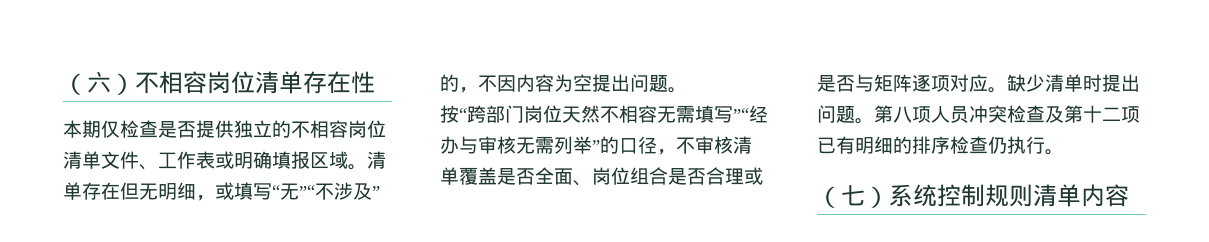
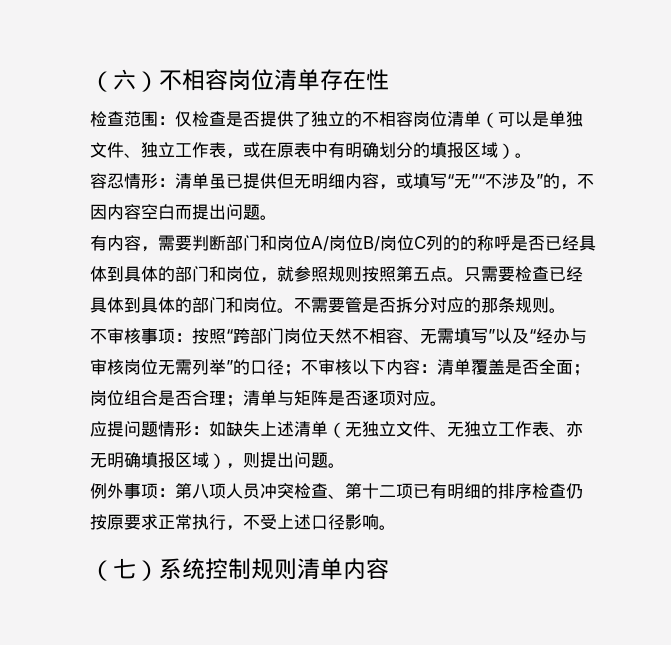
- 本期仅检查是否提供独立的不相容岗位清单文件、工作表或明确填报区域。清单存在但无明细，或填写“无”“不涉及”的，不因内容为空提出问题。
- 按“跨部门岗位天然不相容无需填写”“经办与审核无需列举”的口径，不审核清单覆盖是否全面、岗位组合是否合理或是否与矩阵逐项对应。缺少清单时提出问题。第八项人员冲突检查及第十二项已有明细的排序检查仍执行。
+ 检查范围：仅检查是否提供了独立的不相容岗位清单（可以是单独文件、独立工作表，或在原表中有明确划分的填报区域）。
+ 容忍情形：清单虽已提供但无明细内容，或填写“无”“不涉及”的，不因内容空白而提出问题。
+ 有内容，需要判断部门和岗位A/岗位B/岗位C列的的称呼是否已经具体到具体的部门和岗位，就参照规则按照第五点。只需要检查已经具体到具体的部门和岗位。不需要管是否拆分对应的那条规则。
+ 不审核事项：按照“跨部门岗位天然不相容、无需填写”以及“经办与审核岗位无需列举”的口径；不审核以下内容：清单覆盖是否全面；岗位组合是否合理；清单与矩阵是否逐项对应。
+ 应提问题情形：如缺失上述清单（无独立文件、无独立工作表、亦无明确填报区域），则提出问题。
+ 例外事项：第八项人员冲突检查、第十二项已有明细的排序检查仍按原要求正常执行，不受上述口径影响。

